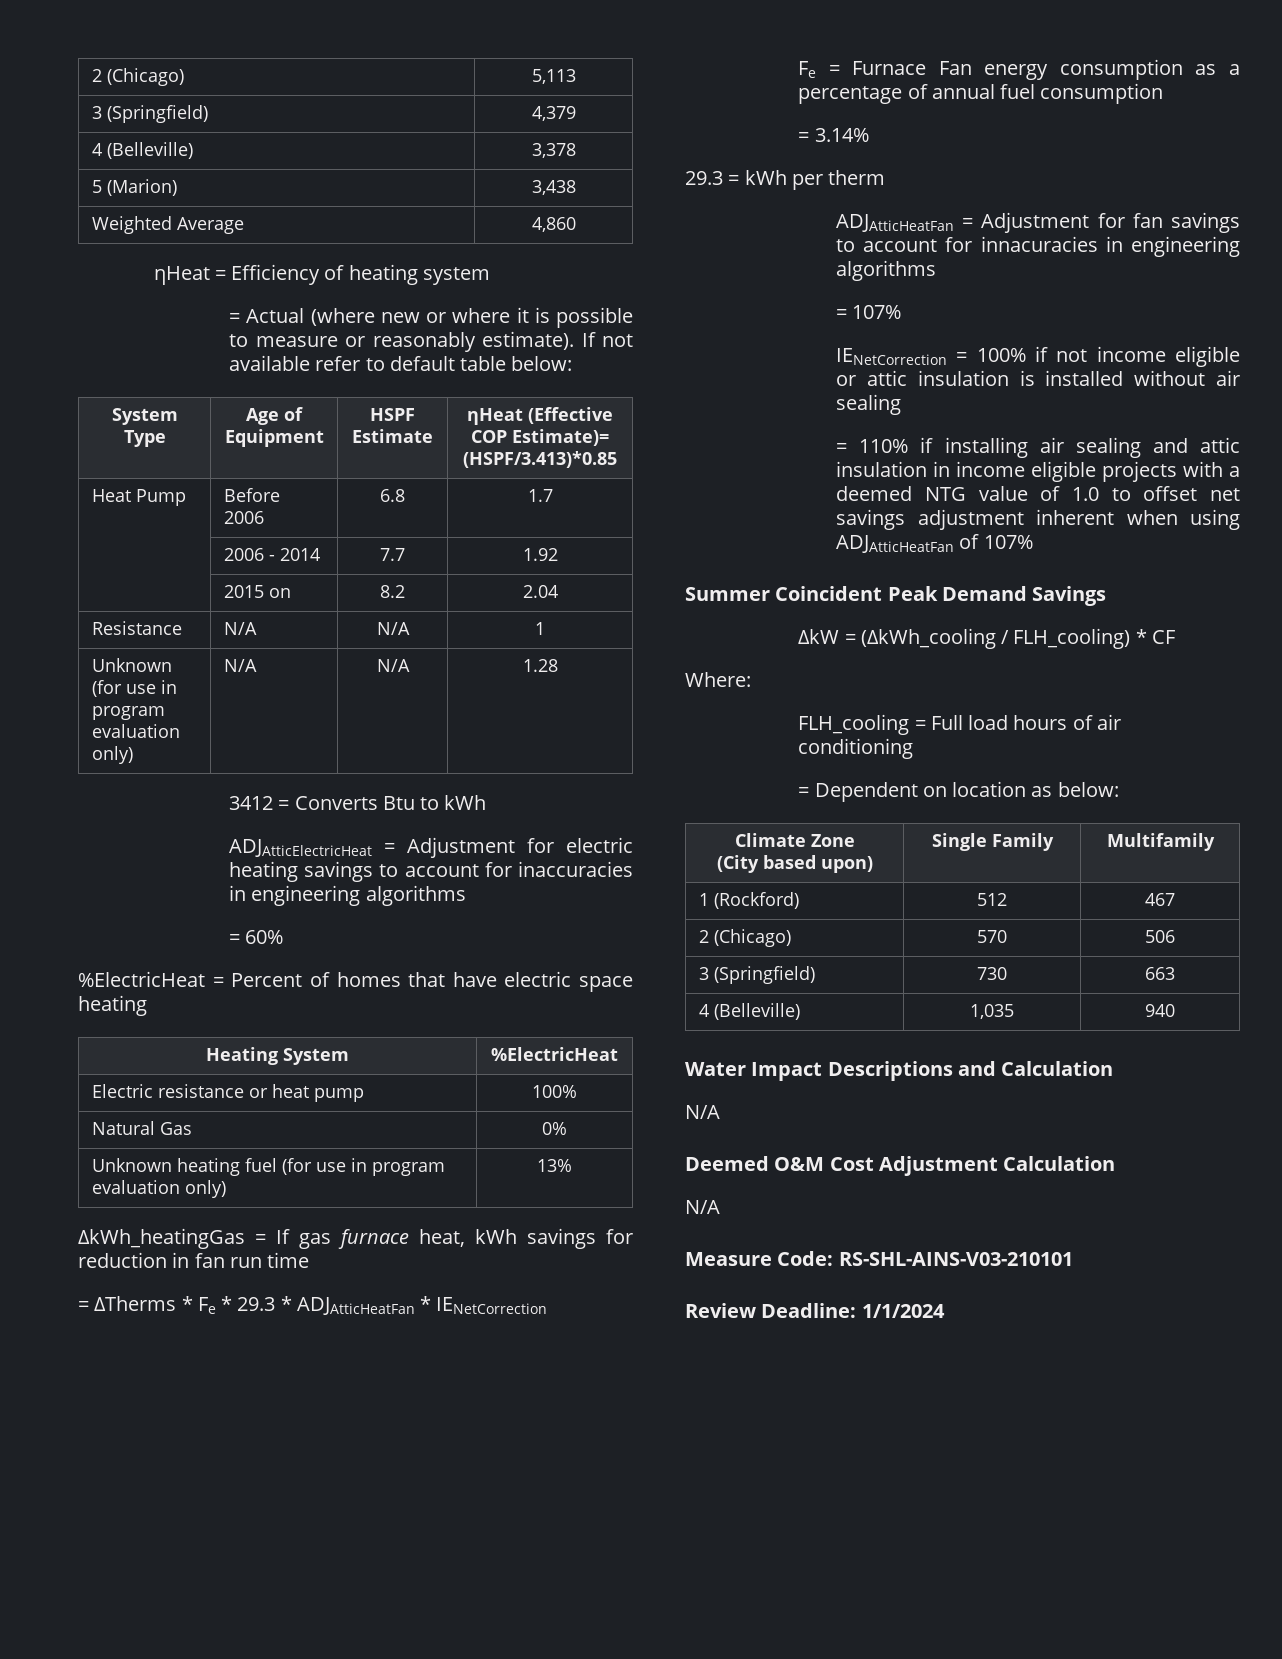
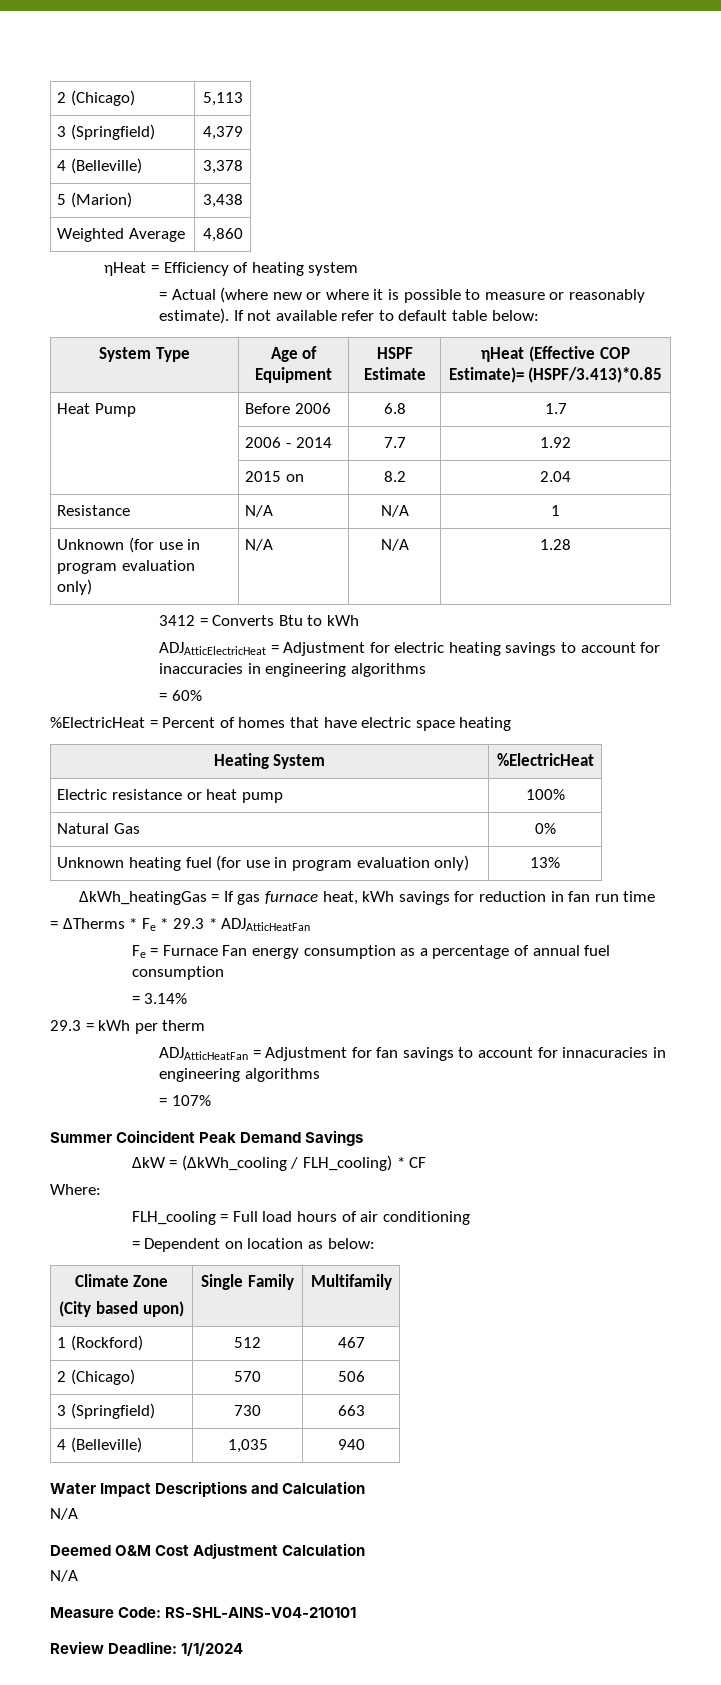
- = ΔTherms * Fe * 29.3 * ADJAtticHeatFan * IENetCorrection
+ = ΔTherms * Fe * 29.3 * ADJAtticHeatFan
- IENetCorrection = 100% if not income eligible or attic insulation is installed without air sealing
- = 110% if installing air sealing and attic insulation in income eligible projects with a deemed NTG value of 1.0 to offset net savings adjustment inherent when using ADJAtticHeatFan of 107%
- Measure Code: RS-SHL-AINS-V03-210101
+ Measure Code: RS-SHL-AINS-V04-210101

